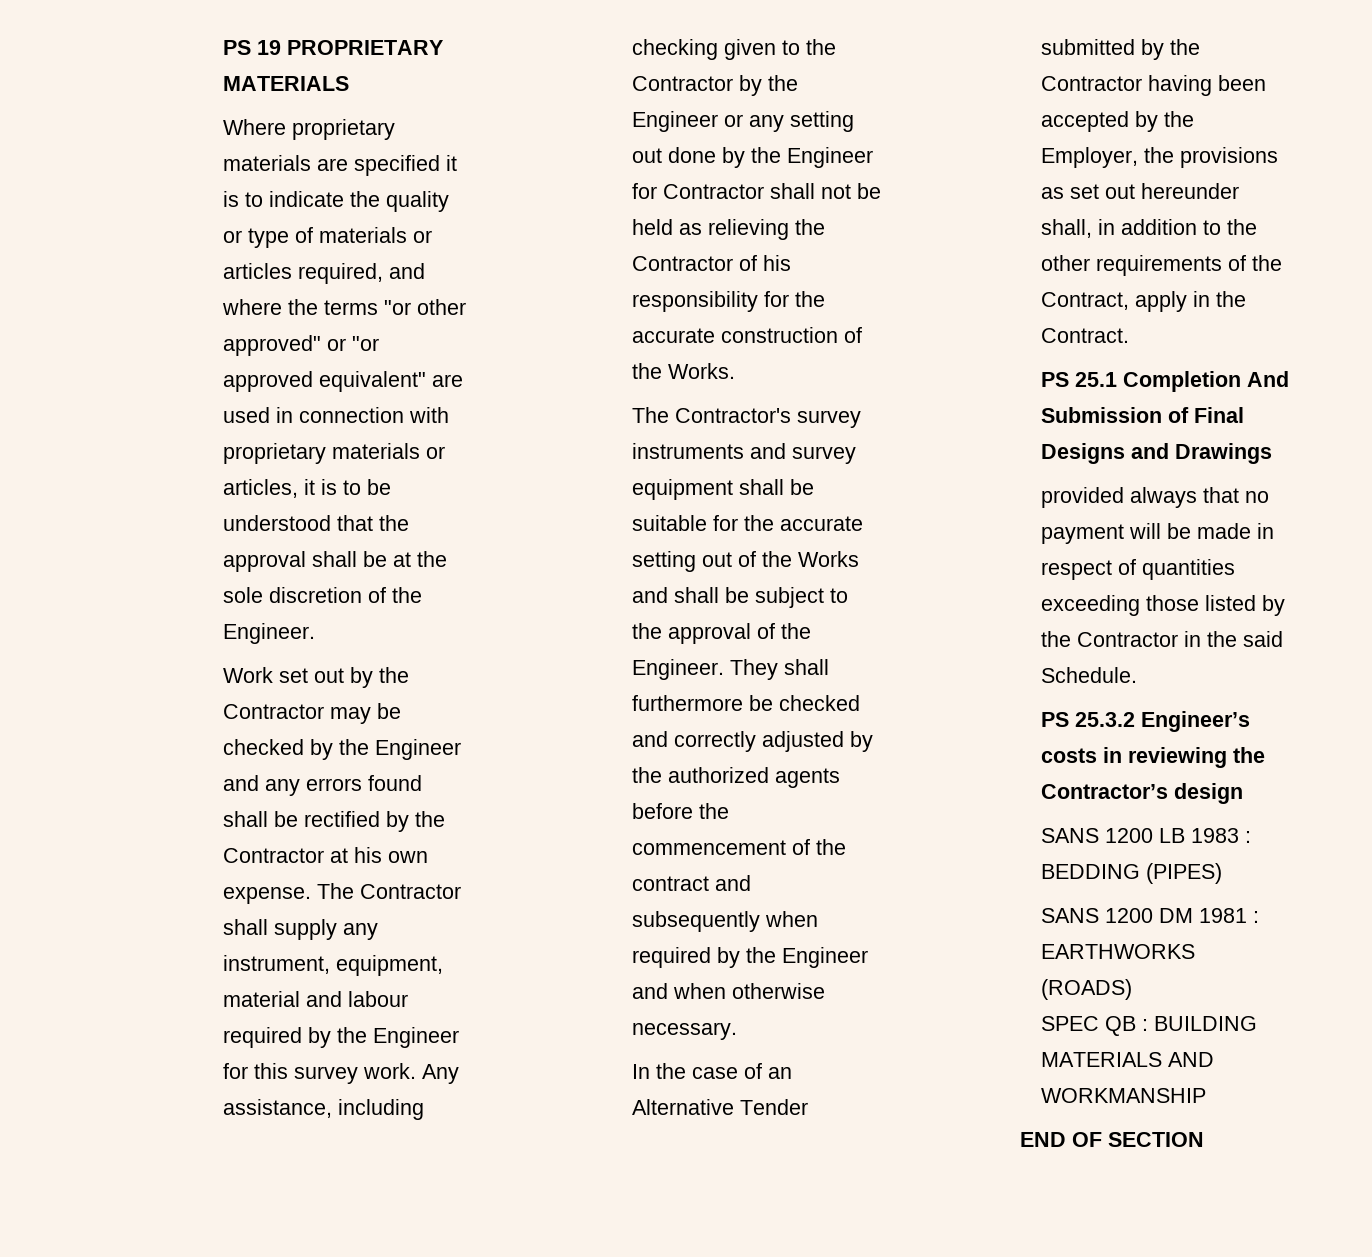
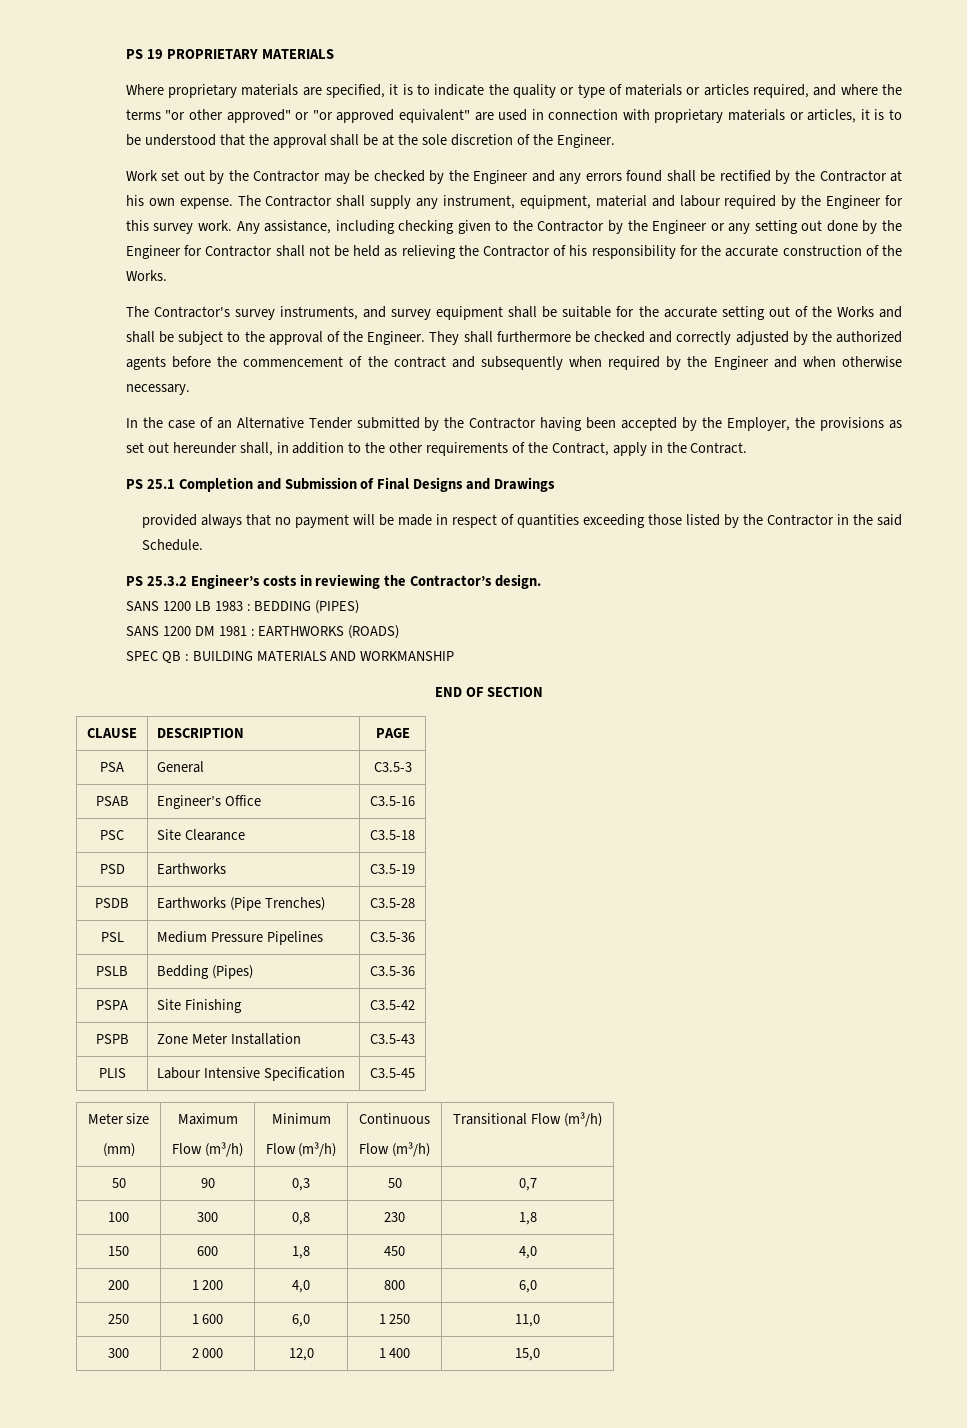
- Where proprietary materials are specified it is to indicate the quality or type of materials or articles required, and where the terms "or other approved" or "or approved equivalent" are used in connection with proprietary materials or articles, it is to be understood that the approval shall be at the sole discretion of the Engineer.
+ Where proprietary materials are specified, it is to indicate the quality or type of materials or articles required, and where the terms "or other approved" or "or approved equivalent" are used in connection with proprietary materials or articles, it is to be understood that the approval shall be at the sole discretion of the Engineer.
- The Contractor's survey instruments and survey equipment shall be suitable for the accurate setting out of the Works and shall be subject to the approval of the Engineer.
+ The Contractor's survey instruments, and survey equipment shall be suitable for the accurate setting out of the Works and shall be subject to the approval of the Engineer.
- PS 25.1 Completion And Submission of Final Designs and Drawings
+ PS 25.1 Completion and Submission of Final Designs and Drawings
- PS 25.3.2 Engineer’s costs in reviewing the Contractor’s design
+ PS 25.3.2 Engineer’s costs in reviewing the Contractor’s design.
+ CLAUSE | DESCRIPTION | PAGE
+ PSA | General | C3.5-3
+ PSAB | Engineer’s Office | C3.5-16
+ PSC | Site Clearance | C3.5-18
+ PSD | Earthworks | C3.5-19
+ PSDB | Earthworks (Pipe Trenches) | C3.5-28
+ PSL | Medium Pressure Pipelines | C3.5-36
+ PSLB | Bedding (Pipes) | C3.5-36
+ PSPA | Site Finishing | C3.5-42
+ PSPB | Zone Meter Installation | C3.5-43
+ PLIS | Labour Intensive Specification | C3.5-45
+ Meter size
+ (mm) | Maximum
+ Flow (m³/h) | Minimum
+ Flow (m³/h) | Continuous
+ Flow (m³/h) | Transitional Flow (m³/h)
+ 50 | 90 | 0,3 | 50 | 0,7
+ 100 | 300 | 0,8 | 230 | 1,8
+ 150 | 600 | 1,8 | 450 | 4,0
+ 200 | 1 200 | 4,0 | 800 | 6,0
+ 250 | 1 600 | 6,0 | 1 250 | 11,0
+ 300 | 2 000 | 12,0 | 1 400 | 15,0

